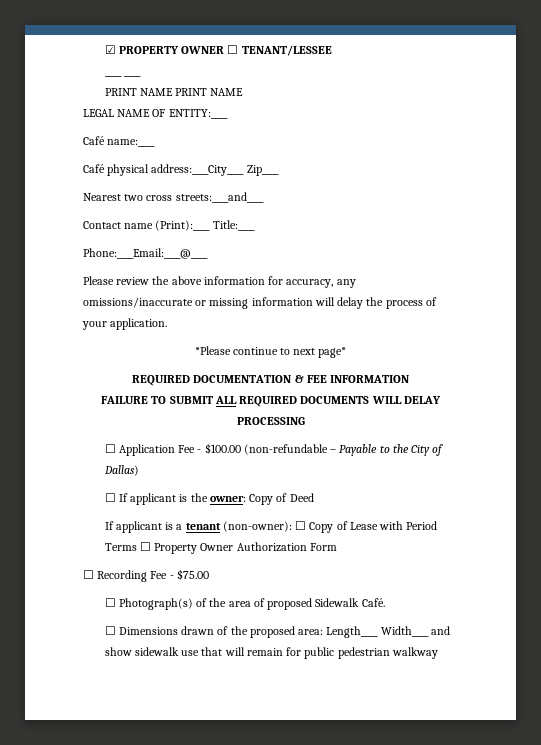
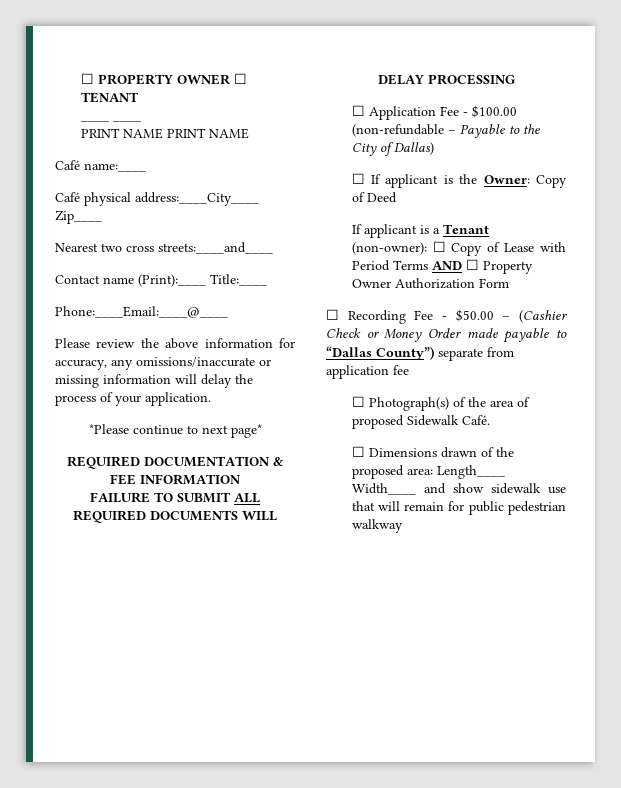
- ☑ PROPERTY OWNER ☐ TENANT/LESSEE
+ ☐ PROPERTY OWNER ☐ TENANT
- LEGAL NAME OF ENTITY:____
- ☐ If applicant is the owner: Copy of Deed
+ ☐ If applicant is the Owner: Copy of Deed
- If applicant is a tenant (non-owner): ☐ Copy of Lease with Period Terms ☐ Property Owner Authorization Form
+ If applicant is a Tenant (non-owner): ☐ Copy of Lease with Period Terms AND ☐ Property Owner Authorization Form
- ☐ Recording Fee - $75.00
+ ☐ Recording Fee - $50.00 – (Cashier Check or Money Order made payable to “Dallas County”) separate from application fee

